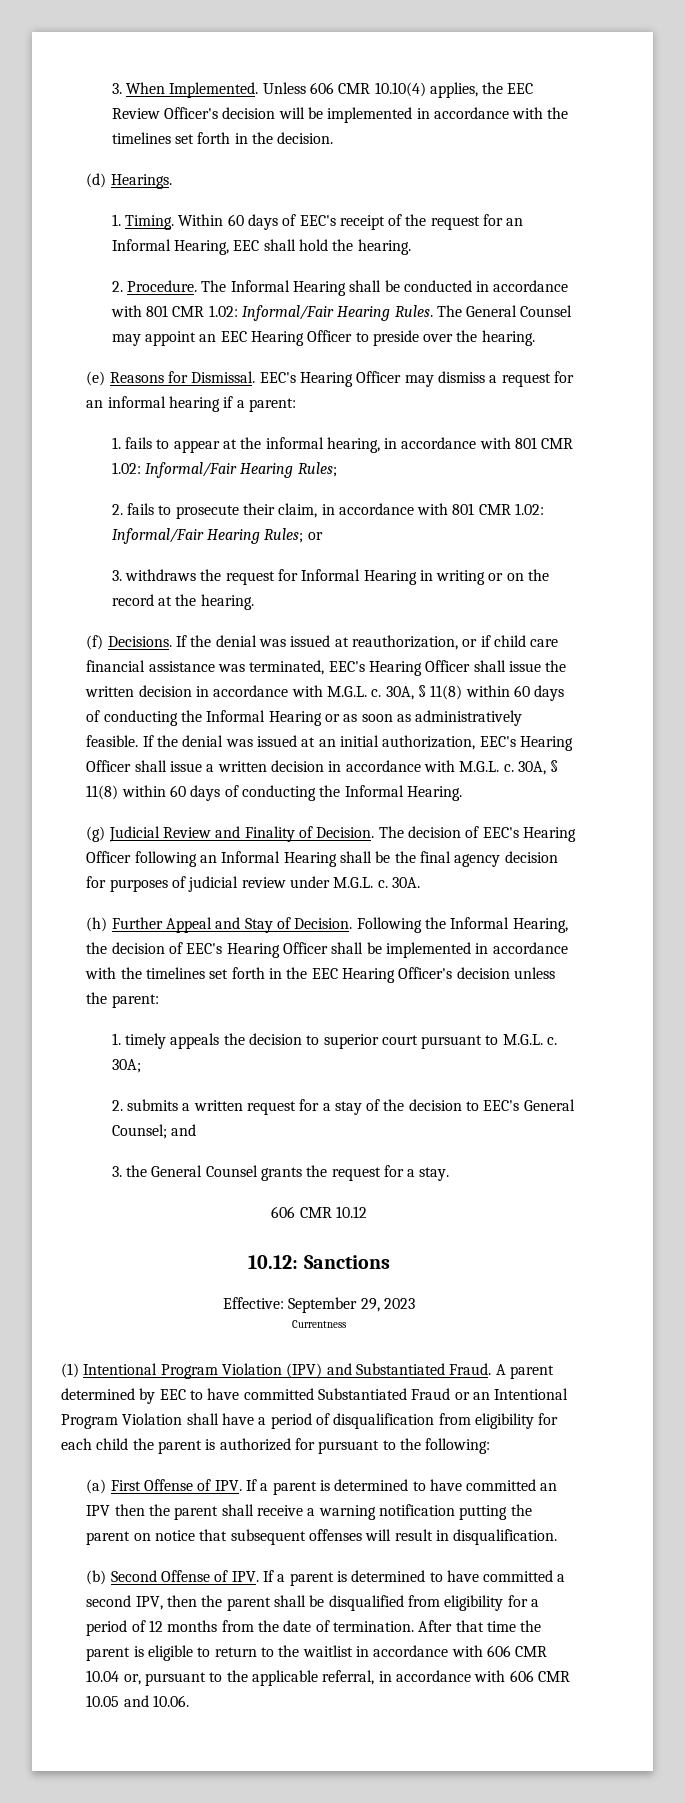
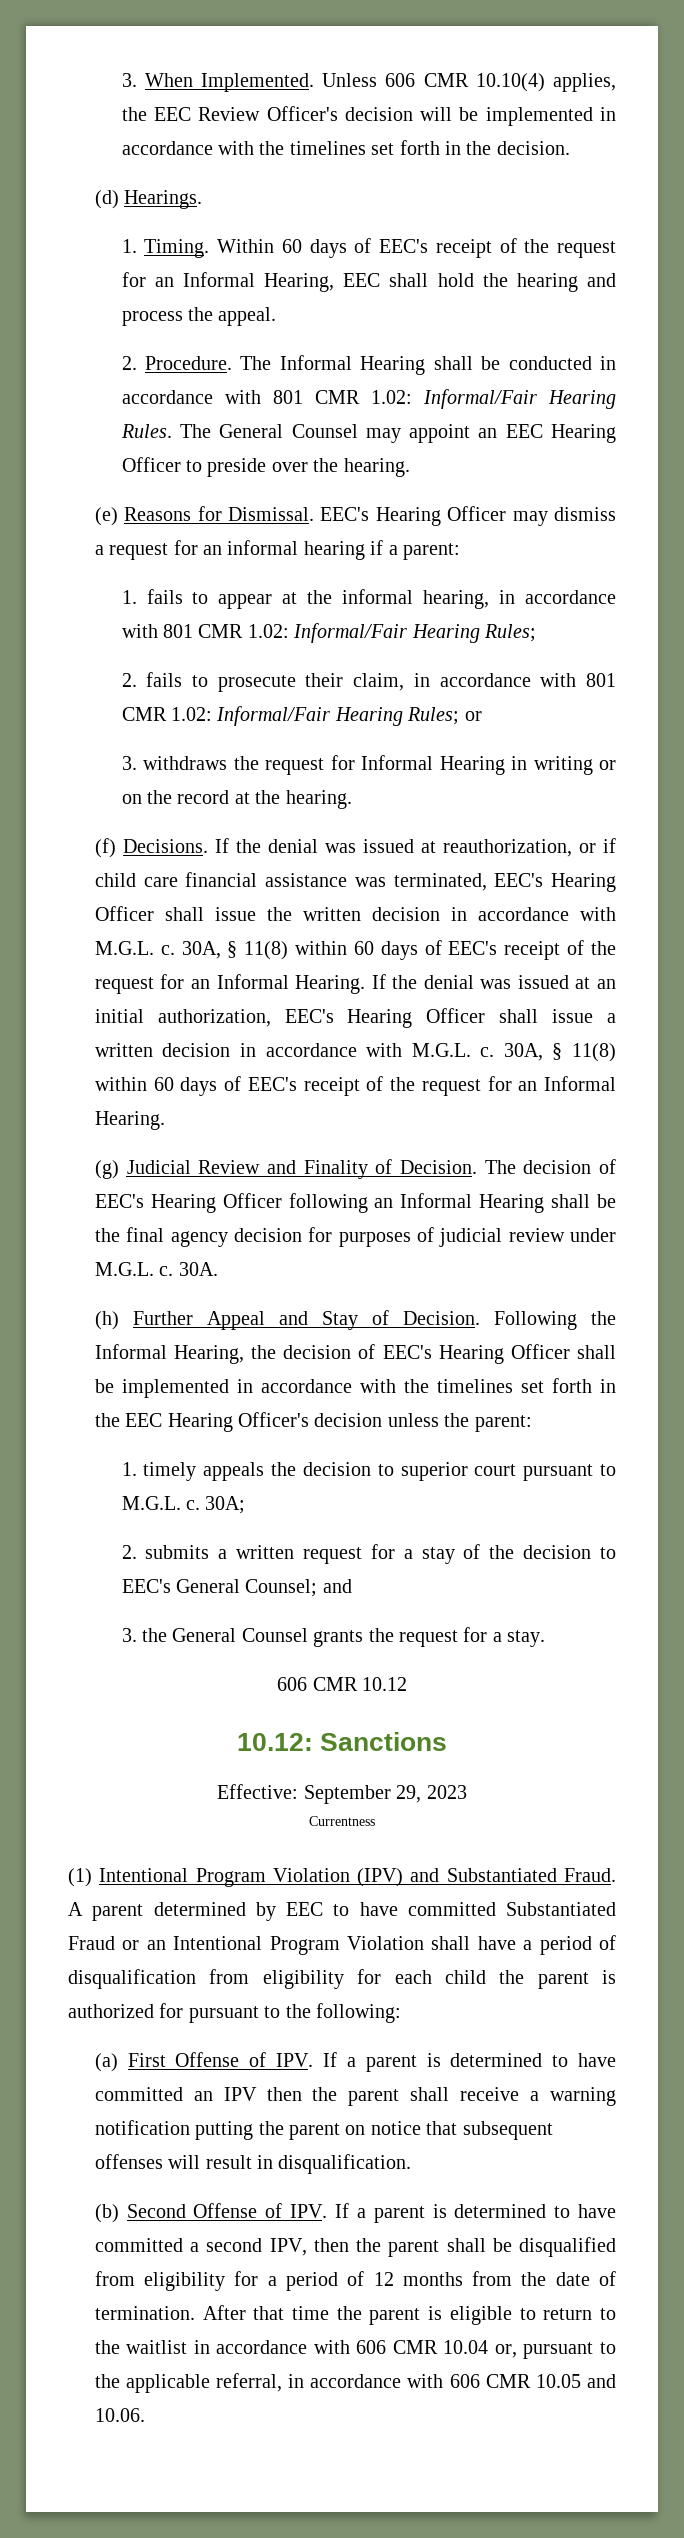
- Within 60 days of EEC's receipt of the request for an Informal Hearing, EEC shall hold the hearing.
+ Within 60 days of EEC's receipt of the request for an Informal Hearing, EEC shall hold the hearing and process the appeal.
- If the denial was issued at reauthorization, or if child care financial assistance was terminated, EEC's Hearing Officer shall issue the written decision in accordance with M.G.L. c. 30A, § 11(8) within 60 days of conducting the Informal Hearing or as soon as administratively feasible.
+ If the denial was issued at reauthorization, or if child care financial assistance was terminated, EEC's Hearing Officer shall issue the written decision in accordance with M.G.L. c. 30A, § 11(8) within 60 days of EEC's receipt of the request for an Informal Hearing.
- If the denial was issued at an initial authorization, EEC's Hearing Officer shall issue a written decision in accordance with M.G.L. c. 30A, § 11(8) within 60 days of conducting the Informal Hearing.
+ If the denial was issued at an initial authorization, EEC's Hearing Officer shall issue a written decision in accordance with M.G.L. c. 30A, § 11(8) within 60 days of EEC's receipt of the request for an Informal Hearing.

